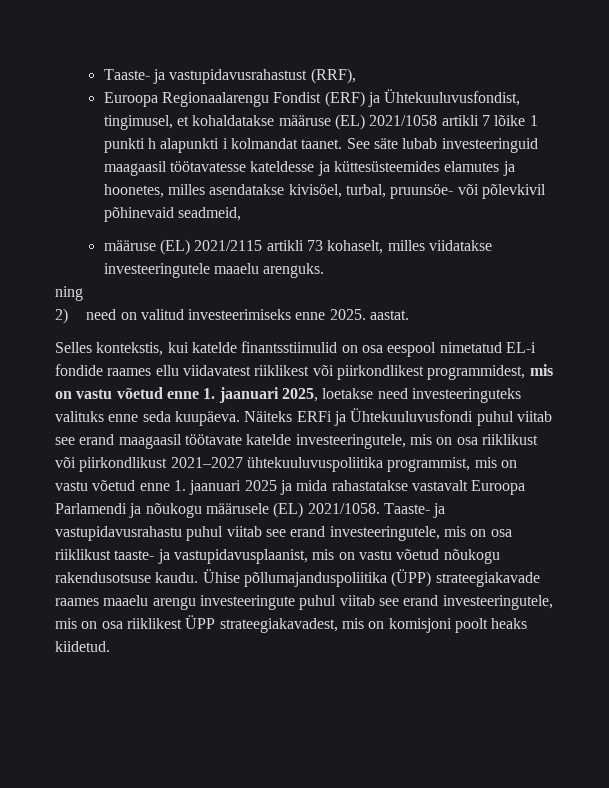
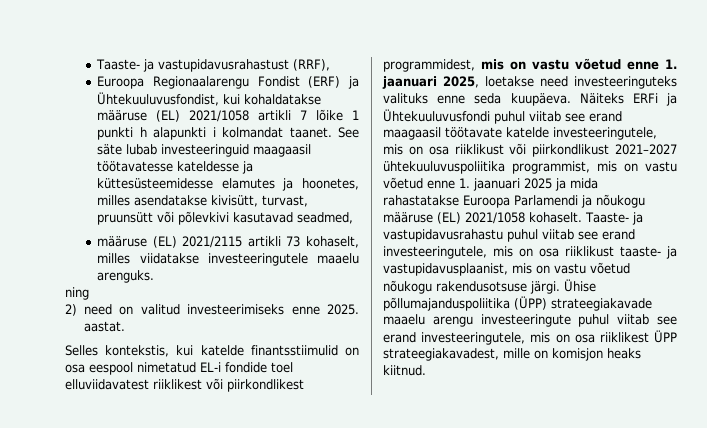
- Euroopa Regionaalarengu Fondist (ERF) ja Ühtekuuluvusfondist, tingimusel, et kohaldatakse määruse (EL) 2021/1058 artikli 7 lõike 1 punkti h alapunkti i kolmandat taanet.
+ Euroopa Regionaalarengu Fondist (ERF) ja Ühtekuuluvusfondist, kui kohaldatakse määruse (EL) 2021/1058 artikli 7 lõike 1 punkti h alapunkti i kolmandat taanet.
- See säte lubab investeeringuid maagaasil töötavatesse kateldesse ja küttesüsteemides elamutes ja hoonetes, milles asendatakse kivisöel, turbal, pruunsöe- või põlevkivil põhinevaid seadmeid,
+ See säte lubab investeeringuid maagaasil töötavatesse kateldesse ja küttesüsteemidesse elamutes ja hoonetes, milles asendatakse kivisütt, turvast, pruunsütt või põlevkivi kasutavad seadmed,
- Selles kontekstis, kui katelde finantsstiimulid on osa eespool nimetatud EL-i fondide raames ellu viidavatest riiklikest või piirkondlikest programmidest, mis on vastu võetud enne 1. jaanuari 2025, loetakse need investeeringuteks valituks enne seda kuupäeva.
+ Selles kontekstis, kui katelde finantsstiimulid on osa eespool nimetatud EL-i fondide toel elluviidavatest riiklikest või piirkondlikest programmidest, mis on vastu võetud enne 1. jaanuari 2025, loetakse need investeeringuteks valituks enne seda kuupäeva.
- Näiteks ERFi ja Ühtekuuluvusfondi puhul viitab see erand maagaasil töötavate katelde investeeringutele, mis on osa riiklikust või piirkondlikust 2021–2027 ühtekuuluvuspoliitika programmist, mis on vastu võetud enne 1. jaanuari 2025 ja mida rahastatakse vastavalt Euroopa Parlamendi ja nõukogu määrusele (EL) 2021/1058.
+ Näiteks ERFi ja Ühtekuuluvusfondi puhul viitab see erand maagaasil töötavate katelde investeeringutele, mis on osa riiklikust või piirkondlikust 2021–2027 ühtekuuluvuspoliitika programmist, mis on vastu võetud enne 1. jaanuari 2025 ja mida rahastatakse Euroopa Parlamendi ja nõukogu määruse (EL) 2021/1058 kohaselt.
- Taaste- ja vastupidavusrahastu puhul viitab see erand investeeringutele, mis on osa riiklikust taaste- ja vastupidavusplaanist, mis on vastu võetud nõukogu rakendusotsuse kaudu.
+ Taaste- ja vastupidavusrahastu puhul viitab see erand investeeringutele, mis on osa riiklikust taaste- ja vastupidavusplaanist, mis on vastu võetud nõukogu rakendusotsuse järgi.
- Ühise põllumajanduspoliitika (ÜPP) strateegiakavade raames maaelu arengu investeeringute puhul viitab see erand investeeringutele, mis on osa riiklikest ÜPP strateegiakavadest, mis on komisjoni poolt heaks kiidetud.
+ Ühise põllumajanduspoliitika (ÜPP) strateegiakavade maaelu arengu investeeringute puhul viitab see erand investeeringutele, mis on osa riiklikest ÜPP strateegiakavadest, mille on komisjon heaks kiitnud.

